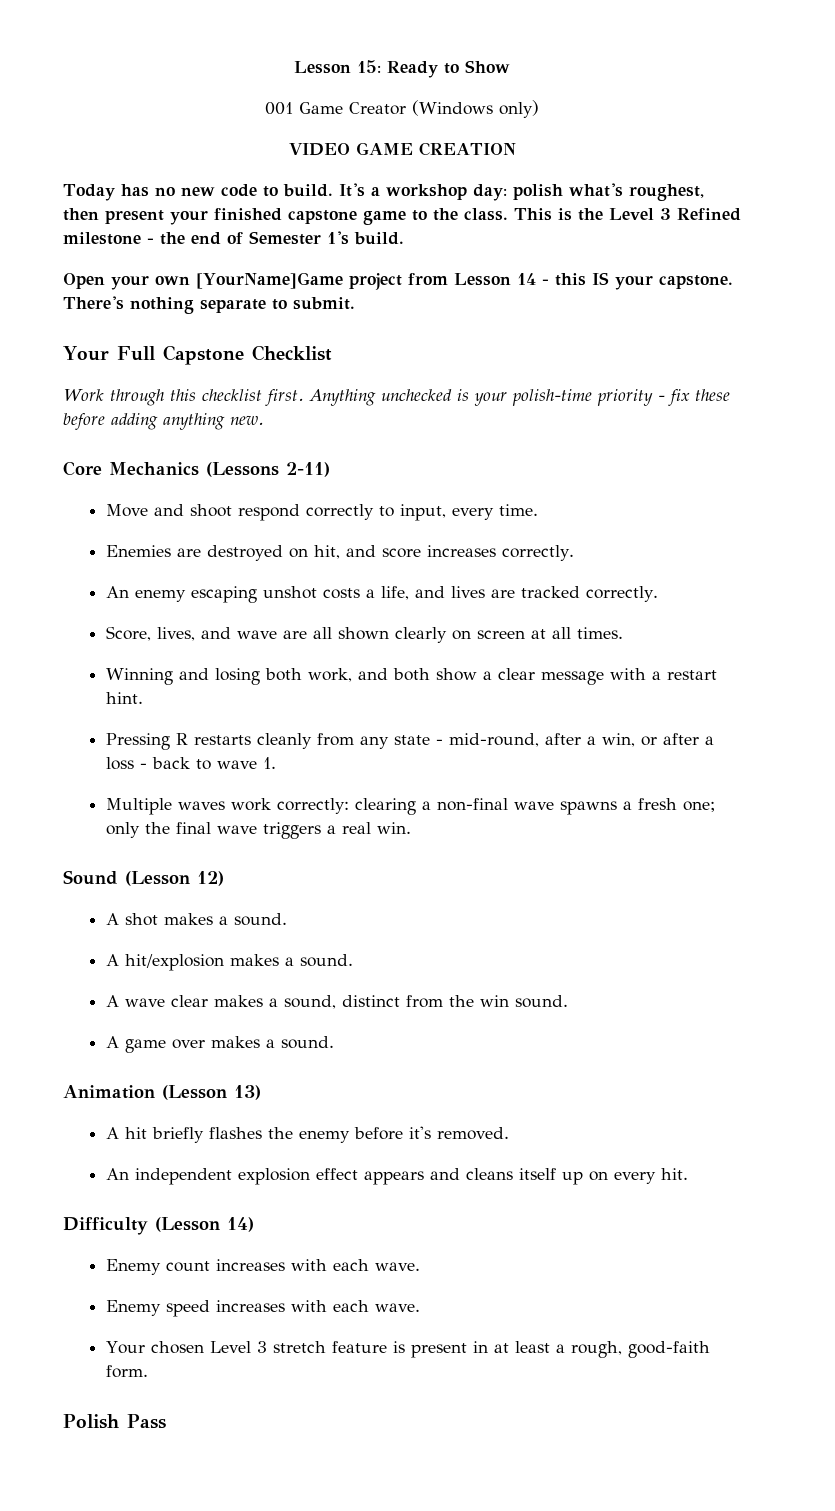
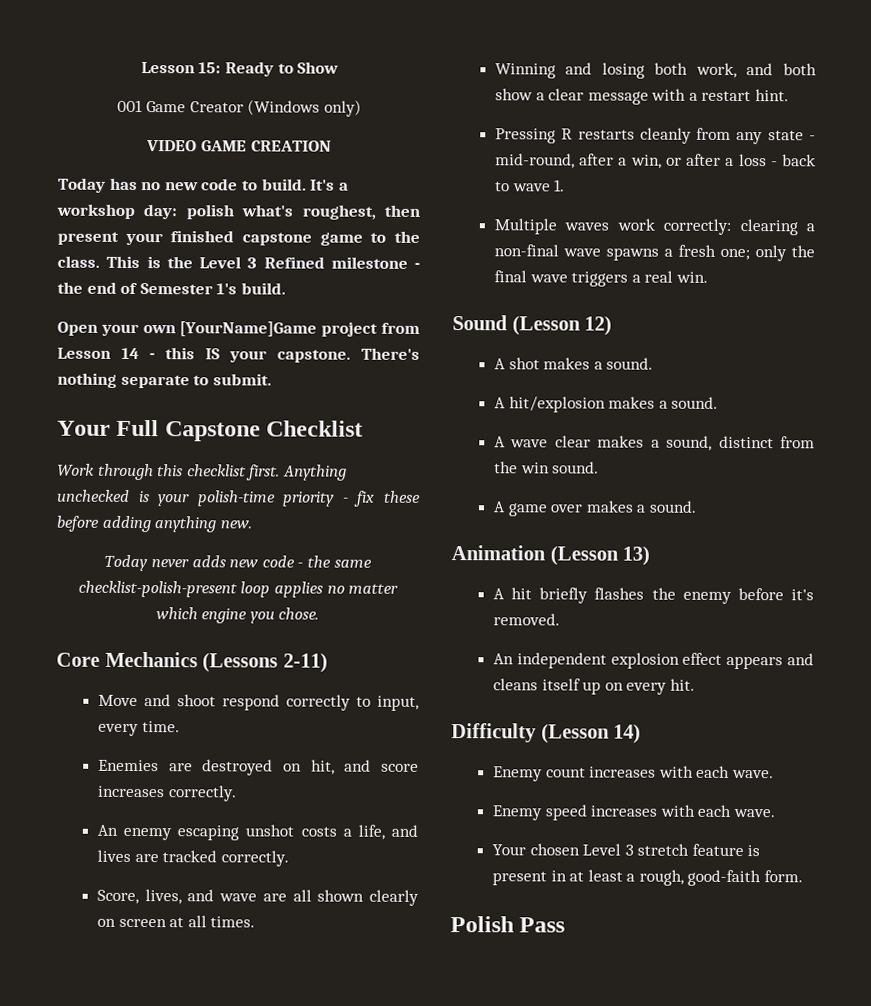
+ Today never adds new code - the same checklist-polish-present loop applies no matter which engine you chose.

